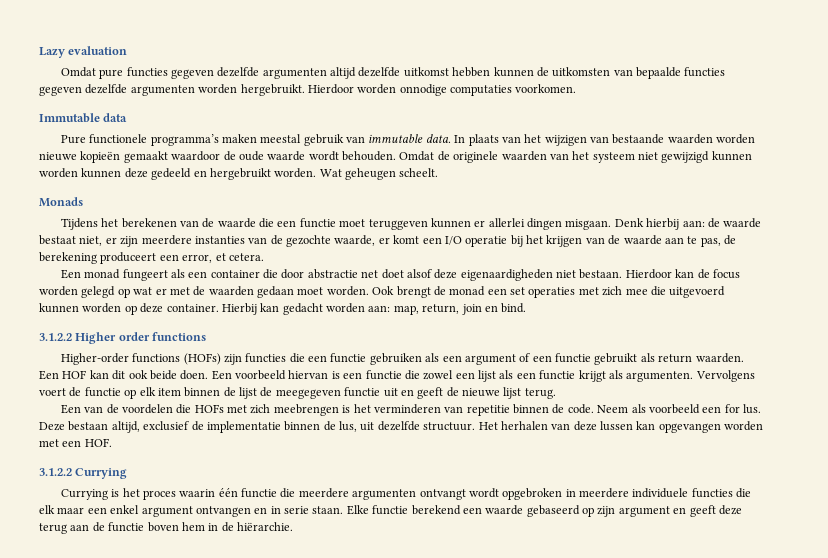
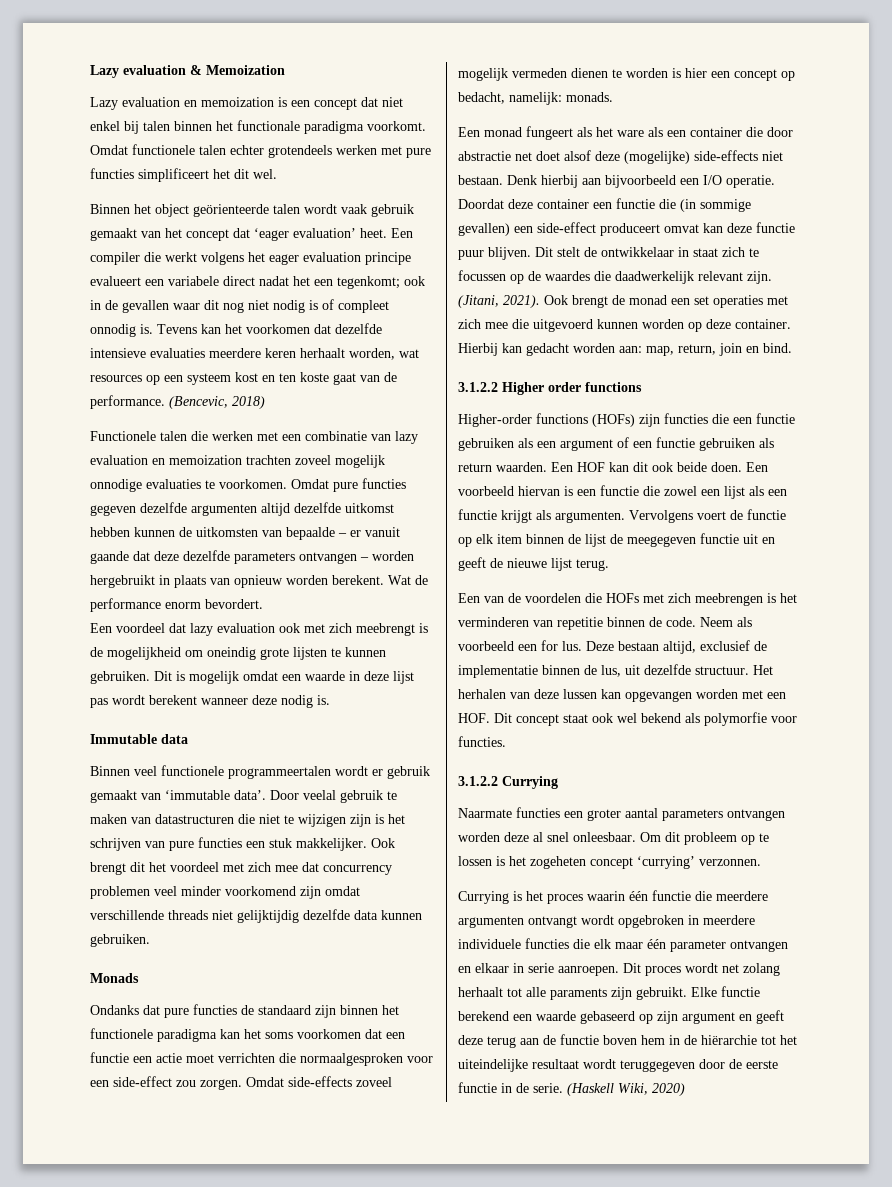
- Lazy evaluation
- Omdat pure functies gegeven dezelfde argumenten altijd dezelfde uitkomst hebben kunnen de uitkomsten van bepaalde functies gegeven dezelfde argumenten worden hergebruikt. Hierdoor worden onnodige computaties voorkomen.
+ Lazy evaluation & Memoization
+ Lazy evaluation en memoization is een concept dat niet enkel bij talen binnen het functionale paradigma voorkomt. Omdat functionele talen echter grotendeels werken met pure functies simplificeert het dit wel.
+ Binnen het object geörienteerde talen wordt vaak gebruik gemaakt van het concept dat ‘eager evaluation’ heet. Een compiler die werkt volgens het eager evaluation principe evalueert een variabele direct nadat het een tegenkomt; ook in de gevallen waar dit nog niet nodig is of compleet onnodig is. Tevens kan het voorkomen dat dezelfde intensieve evaluaties meerdere keren herhaalt worden, wat resources op een systeem kost en ten koste gaat van de performance. (Bencevic, 2018)
+ Functionele talen die werken met een combinatie van lazy evaluation en memoization trachten zoveel mogelijk onnodige evaluaties te voorkomen. Omdat pure functies gegeven dezelfde argumenten altijd dezelfde uitkomst hebben kunnen de uitkomsten van bepaalde – er vanuit gaande dat deze dezelfde parameters ontvangen – worden hergebruikt in plaats van opnieuw worden berekent. Wat de performance enorm bevordert.
+ Een voordeel dat lazy evaluation ook met zich meebrengt is de mogelijkheid om oneindig grote lijsten te kunnen gebruiken. Dit is mogelijk omdat een waarde in deze lijst pas wordt berekent wanneer deze nodig is.
  Immutable data
- Pure functionele programma’s maken meestal gebruik van immutable data. In plaats van het wijzigen van bestaande waarden worden nieuwe kopieën gemaakt waardoor de oude waarde wordt behouden. Omdat de originele waarden van het systeem niet gewijzigd kunnen worden kunnen deze gedeeld en hergebruikt worden. Wat geheugen scheelt.
+ Binnen veel functionele programmeertalen wordt er gebruik gemaakt van ‘immutable data’. Door veelal gebruik te maken van datastructuren die niet te wijzigen zijn is het schrijven van pure functies een stuk makkelijker. Ook brengt dit het voordeel met zich mee dat concurrency problemen veel minder voorkomend zijn omdat verschillende threads niet gelijktijdig dezelfde data kunnen gebruiken.
  Monads
- Tijdens het berekenen van de waarde die een functie moet teruggeven kunnen er allerlei dingen misgaan. Denk hierbij aan: de waarde bestaat niet, er zijn meerdere instanties van de gezochte waarde, er komt een I/O operatie bij het krijgen van de waarde aan te pas, de berekening produceert een error, et cetera.
+ Ondanks dat pure functies de standaard zijn binnen het functionele paradigma kan het soms voorkomen dat een functie een actie moet verrichten die normaalgesproken voor een side-effect zou zorgen. Omdat side-effects zoveel mogelijk vermeden dienen te worden is hier een concept op bedacht, namelijk: monads.
- Een monad fungeert als een container die door abstractie net doet alsof deze eigenaardigheden niet bestaan. Hierdoor kan de focus worden gelegd op wat er met de waarden gedaan moet worden.
+ Een monad fungeert als het ware als een container die door abstractie net doet alsof deze (mogelijke) side-effects niet bestaan. Denk hierbij aan bijvoorbeeld een I/O operatie. Doordat deze container een functie die (in sommige gevallen) een side-effect produceert omvat kan deze functie puur blijven. Dit stelt de ontwikkelaar in staat zich te focussen op de waardes die daadwerkelijk relevant zijn. (Jitani, 2021).
- Higher-order functions (HOFs) zijn functies die een functie gebruiken als een argument of een functie gebruikt als return waarden.
+ Higher-order functions (HOFs) zijn functies die een functie gebruiken als een argument of een functie gebruiken als return waarden.
- Het herhalen van deze lussen kan opgevangen worden met een HOF.
+ Het herhalen van deze lussen kan opgevangen worden met een HOF. Dit concept staat ook wel bekend als polymorfie voor functies.
  3.1.2.2 Currying
+ Naarmate functies een groter aantal parameters ontvangen worden deze al snel onleesbaar. Om dit probleem op te lossen is het zogeheten concept ‘currying’ verzonnen.
- Currying is het proces waarin één functie die meerdere argumenten ontvangt wordt opgebroken in meerdere individuele functies die elk maar een enkel argument ontvangen en in serie staan.
+ Currying is het proces waarin één functie die meerdere argumenten ontvangt wordt opgebroken in meerdere individuele functies die elk maar één parameter ontvangen en elkaar in serie aanroepen. Dit proces wordt net zolang herhaalt tot alle paraments zijn gebruikt.
- Elke functie berekend een waarde gebaseerd op zijn argument en geeft deze terug aan de functie boven hem in de hiërarchie.
+ Elke functie berekend een waarde gebaseerd op zijn argument en geeft deze terug aan de functie boven hem in de hiërarchie tot het uiteindelijke resultaat wordt teruggegeven door de eerste functie in de serie. (Haskell Wiki, 2020)

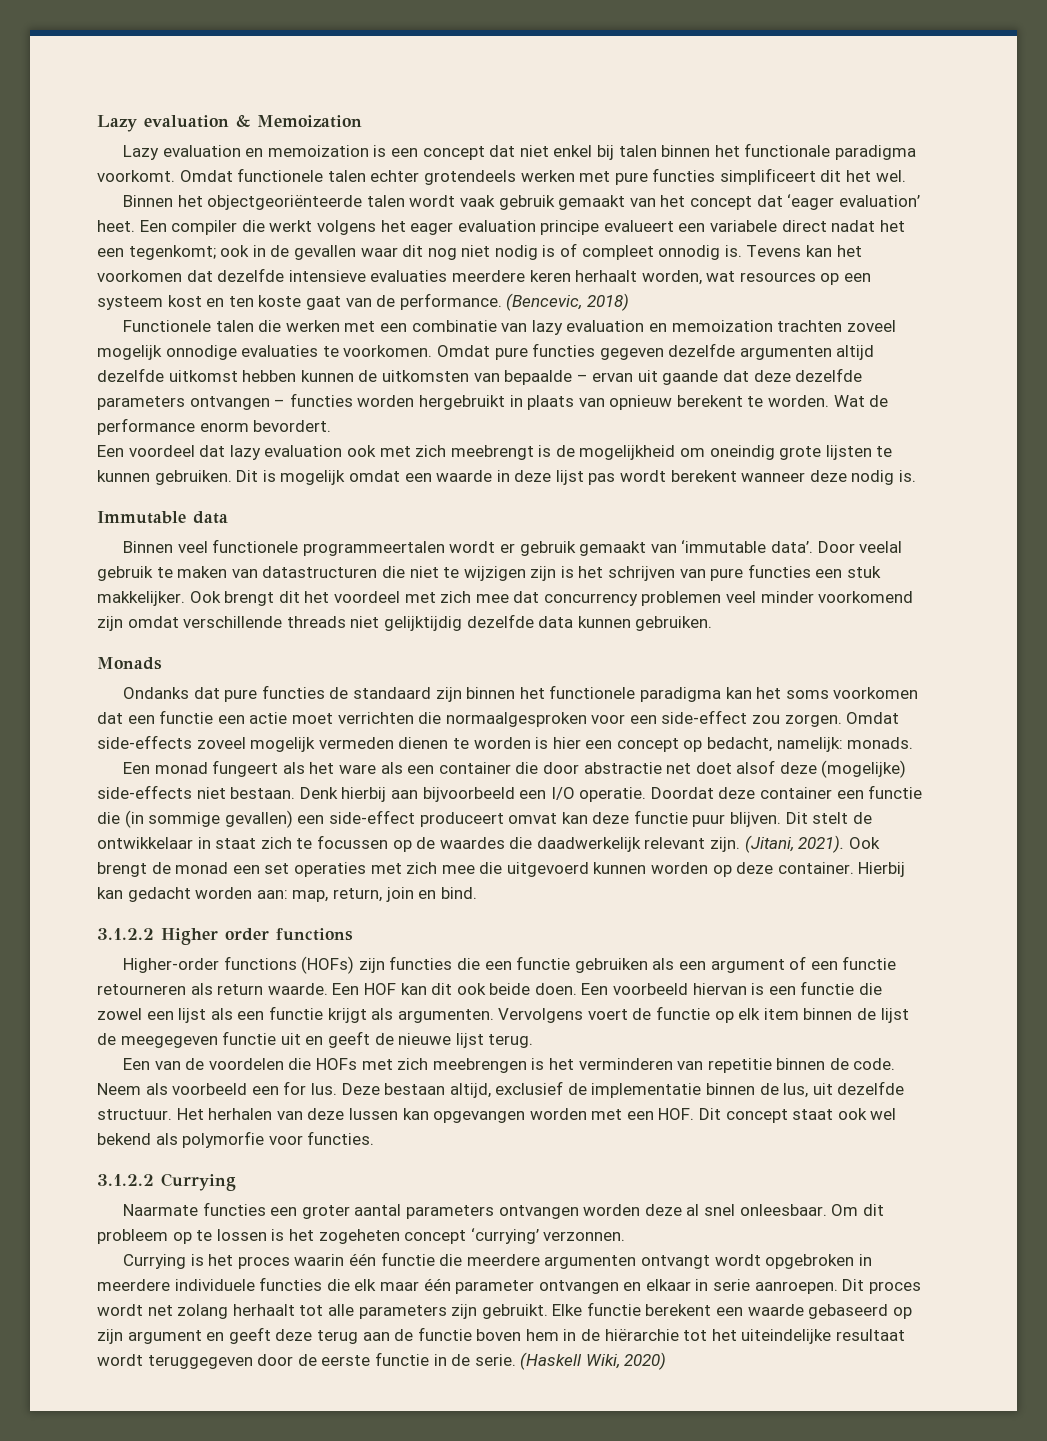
- Omdat functionele talen echter grotendeels werken met pure functies simplificeert het dit wel.
+ Omdat functionele talen echter grotendeels werken met pure functies simplificeert dit het wel.
- Binnen het object geörienteerde talen wordt vaak gebruik gemaakt van het concept dat ‘eager evaluation’ heet.
+ Binnen het objectgeoriënteerde talen wordt vaak gebruik gemaakt van het concept dat ‘eager evaluation’ heet.
- Omdat pure functies gegeven dezelfde argumenten altijd dezelfde uitkomst hebben kunnen de uitkomsten van bepaalde – er vanuit gaande dat deze dezelfde parameters ontvangen – worden hergebruikt in plaats van opnieuw worden berekent.
+ Omdat pure functies gegeven dezelfde argumenten altijd dezelfde uitkomst hebben kunnen de uitkomsten van bepaalde – ervan uit gaande dat deze dezelfde parameters ontvangen – functies worden hergebruikt in plaats van opnieuw berekent te worden.
- Higher-order functions (HOFs) zijn functies die een functie gebruiken als een argument of een functie gebruiken als return waarden.
+ Higher-order functions (HOFs) zijn functies die een functie gebruiken als een argument of een functie retourneren als return waarde.
- Dit proces wordt net zolang herhaalt tot alle paraments zijn gebruikt.
+ Dit proces wordt net zolang herhaalt tot alle parameters zijn gebruikt.
- Elke functie berekend een waarde gebaseerd op zijn argument en geeft deze terug aan de functie boven hem in de hiërarchie tot het uiteindelijke resultaat wordt teruggegeven door de eerste functie in de serie.
+ Elke functie berekent een waarde gebaseerd op zijn argument en geeft deze terug aan de functie boven hem in de hiërarchie tot het uiteindelijke resultaat wordt teruggegeven door de eerste functie in de serie.

